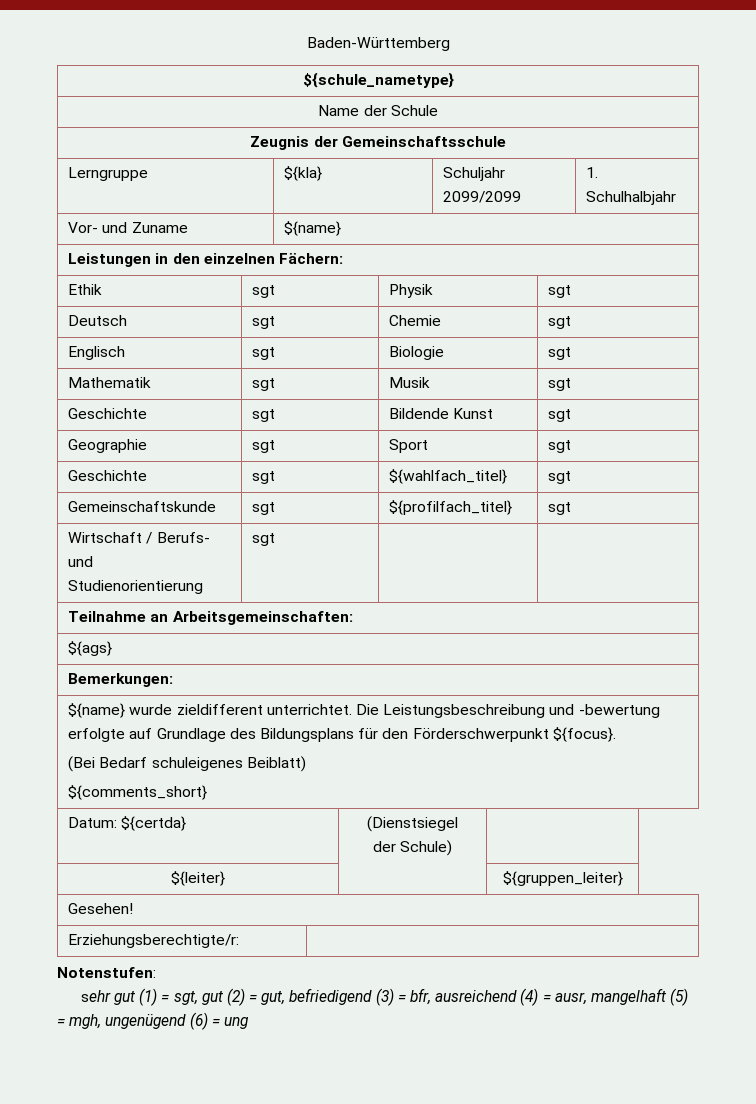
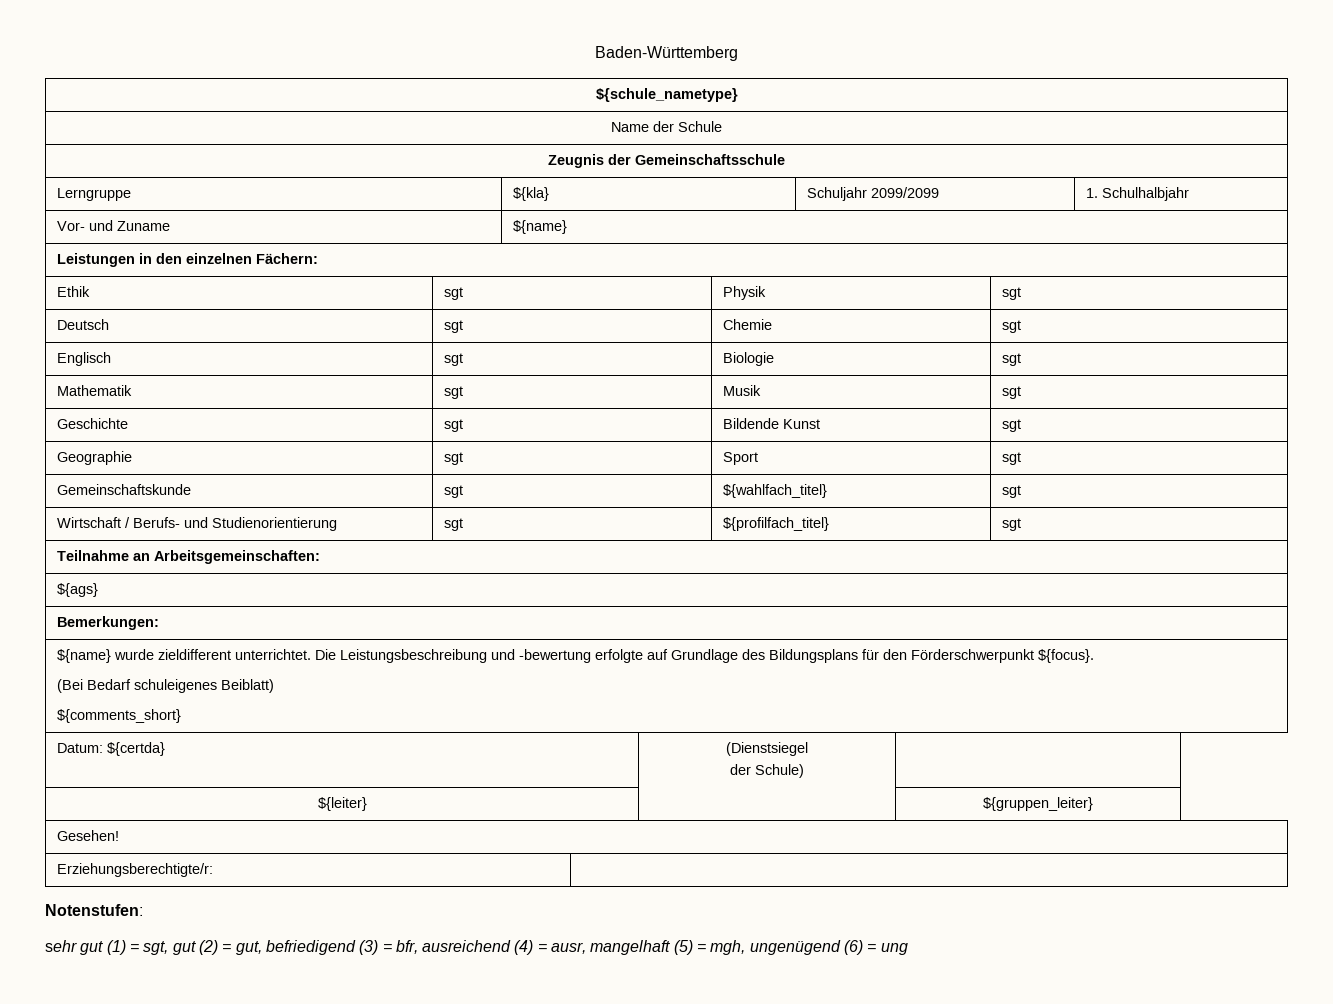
- Geschichte | sgt | ${wahlfach_titel} | sgt
+ Gemeinschaftskunde | sgt | ${wahlfach_titel} | sgt
- Gemeinschaftskunde | sgt | ${profilfach_titel} | sgt
- Wirtschaft / Berufs- und Studienorientierung | sgt | |
+ Wirtschaft / Berufs- und Studienorientierung | sgt | ${profilfach_titel} | sgt

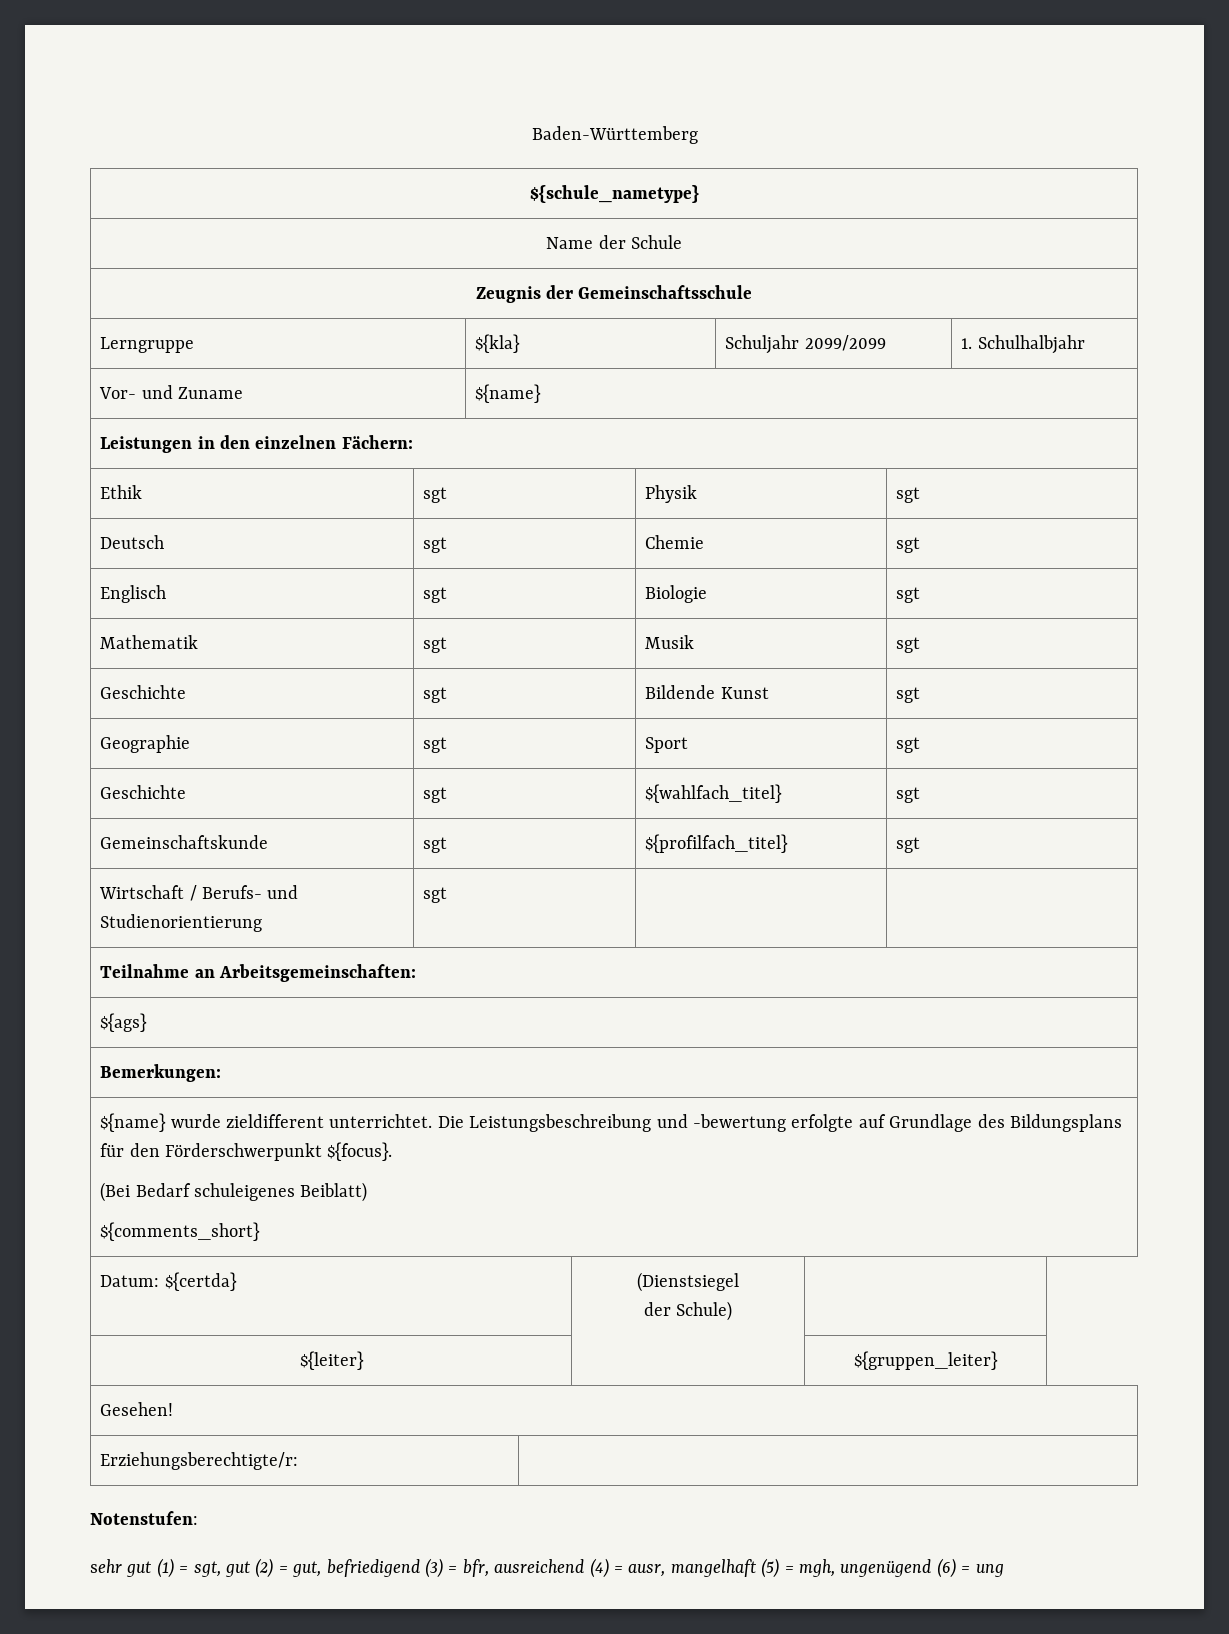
+ Geschichte | sgt | ${wahlfach_titel} | sgt
- Gemeinschaftskunde | sgt | ${wahlfach_titel} | sgt
+ Gemeinschaftskunde | sgt | ${profilfach_titel} | sgt
- Wirtschaft / Berufs- und Studienorientierung | sgt | ${profilfach_titel} | sgt
+ Wirtschaft / Berufs- und Studienorientierung | sgt | |

